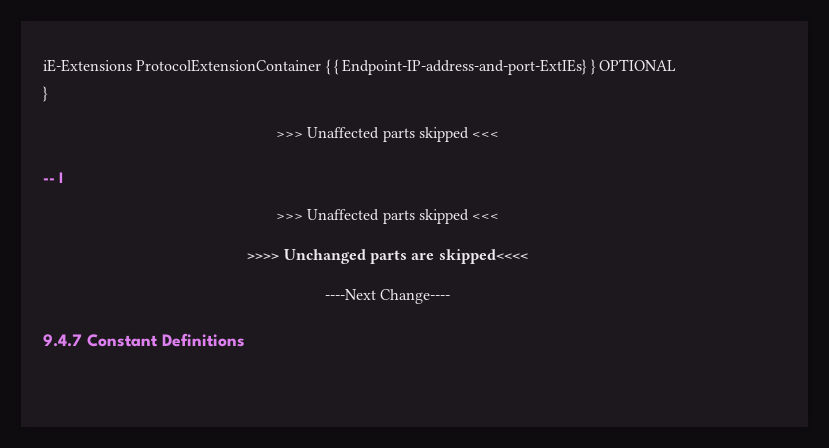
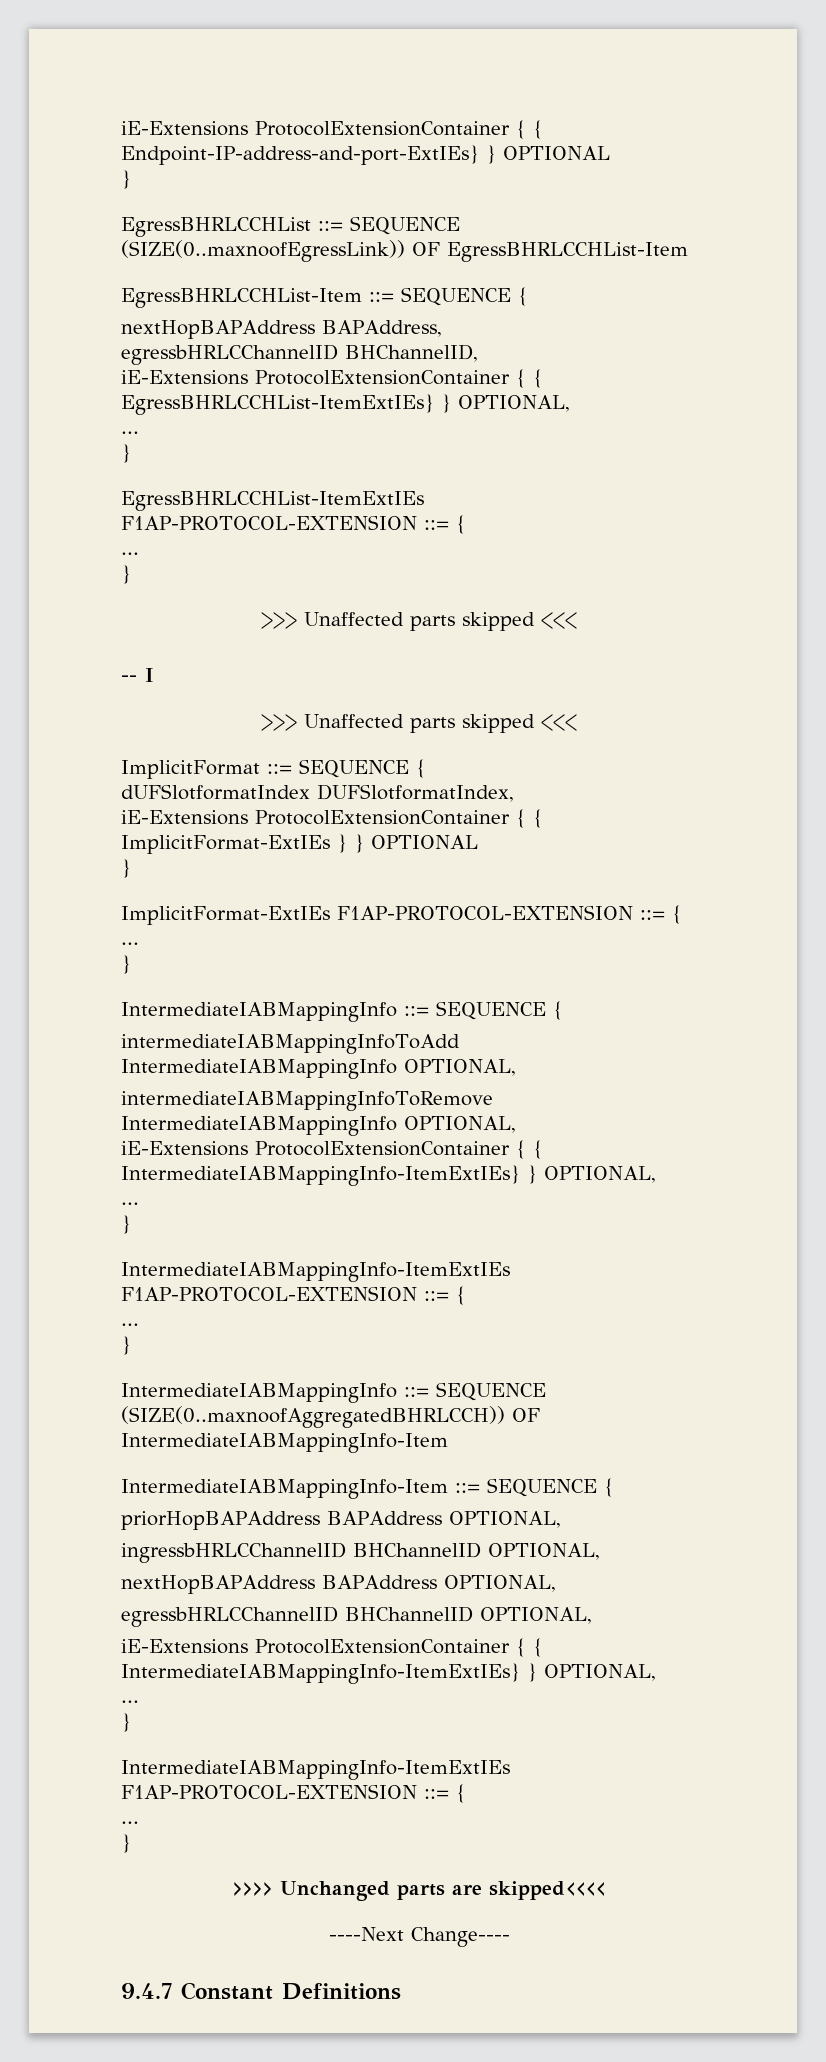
+ EgressBHRLCCHList ::= SEQUENCE (SIZE(0..maxnoofEgressLink)) OF EgressBHRLCCHList-Item
+ EgressBHRLCCHList-Item ::= SEQUENCE {
+ nextHopBAPAddress BAPAddress,
+ egressbHRLCChannelID BHChannelID,
+ iE-Extensions ProtocolExtensionContainer { { EgressBHRLCCHList-ItemExtIEs} } OPTIONAL,
+ ...
+ }
+ EgressBHRLCCHList-ItemExtIEs F1AP-PROTOCOL-EXTENSION ::= {
+ ...
+ }
+ ImplicitFormat ::= SEQUENCE {
+ dUFSlotformatIndex DUFSlotformatIndex,
+ iE-Extensions ProtocolExtensionContainer { { ImplicitFormat-ExtIEs } } OPTIONAL
+ }
+ ImplicitFormat-ExtIEs F1AP-PROTOCOL-EXTENSION ::= {
+ ...
+ }
+ IntermediateIABMappingInfo ::= SEQUENCE {
+ intermediateIABMappingInfoToAdd IntermediateIABMappingInfo OPTIONAL,
+ intermediateIABMappingInfoToRemove IntermediateIABMappingInfo OPTIONAL,
+ iE-Extensions ProtocolExtensionContainer { { IntermediateIABMappingInfo-ItemExtIEs} } OPTIONAL,
+ ...
+ }
+ IntermediateIABMappingInfo-ItemExtIEs F1AP-PROTOCOL-EXTENSION ::= {
+ ...
+ }
+ IntermediateIABMappingInfo ::= SEQUENCE (SIZE(0..maxnoofAggregatedBHRLCCH)) OF IntermediateIABMappingInfo-Item
+ IntermediateIABMappingInfo-Item ::= SEQUENCE {
+ priorHopBAPAddress BAPAddress OPTIONAL,
+ ingressbHRLCChannelID BHChannelID OPTIONAL,
+ nextHopBAPAddress BAPAddress OPTIONAL,
+ egressbHRLCChannelID BHChannelID OPTIONAL,
+ iE-Extensions ProtocolExtensionContainer { { IntermediateIABMappingInfo-ItemExtIEs} } OPTIONAL,
+ ...
+ }
+ IntermediateIABMappingInfo-ItemExtIEs F1AP-PROTOCOL-EXTENSION ::= {
+ ...
+ }

